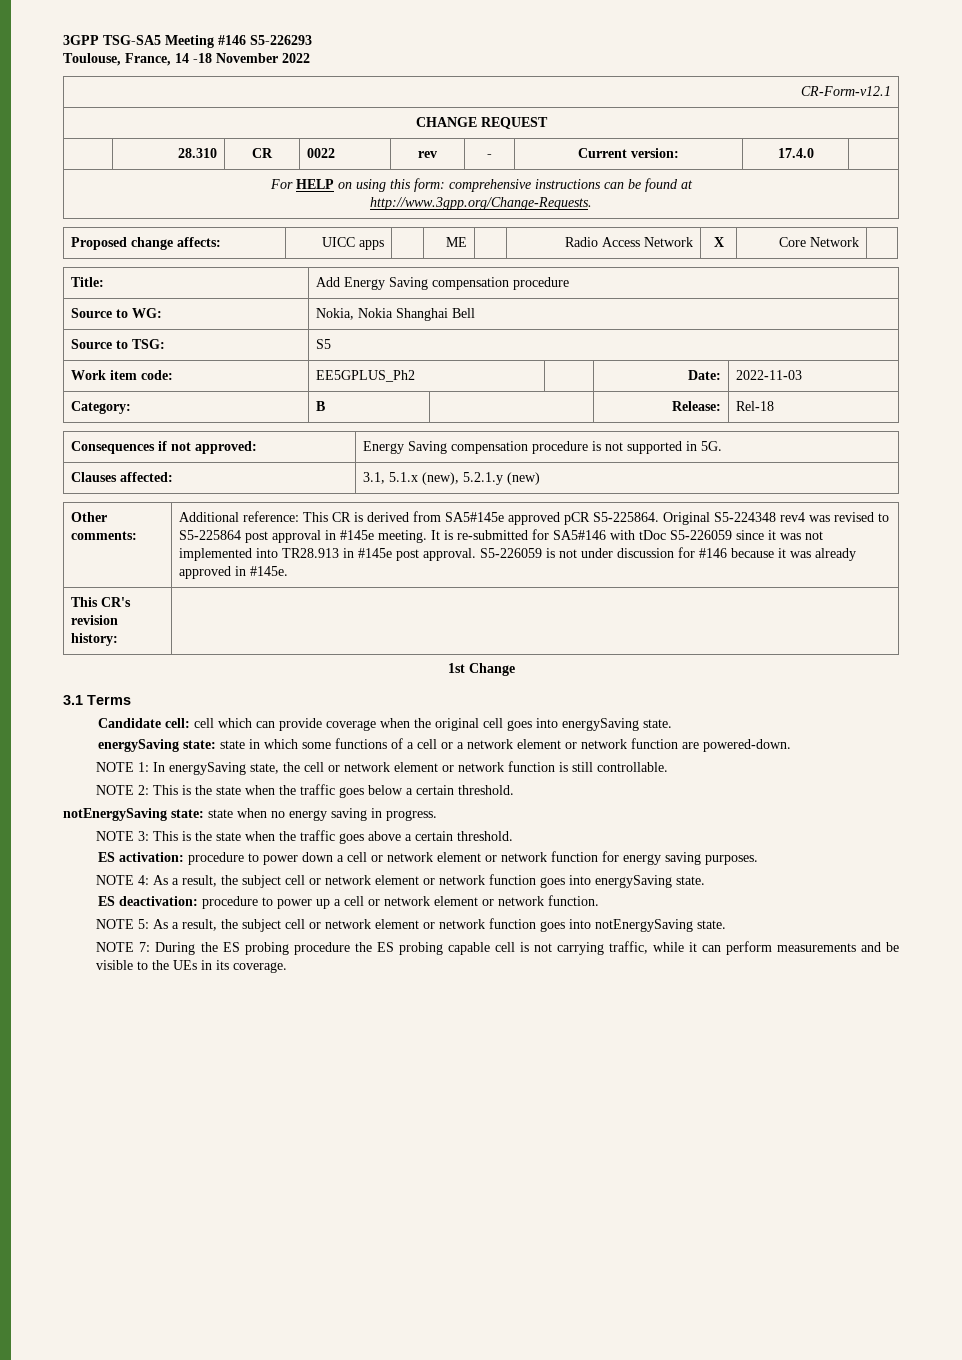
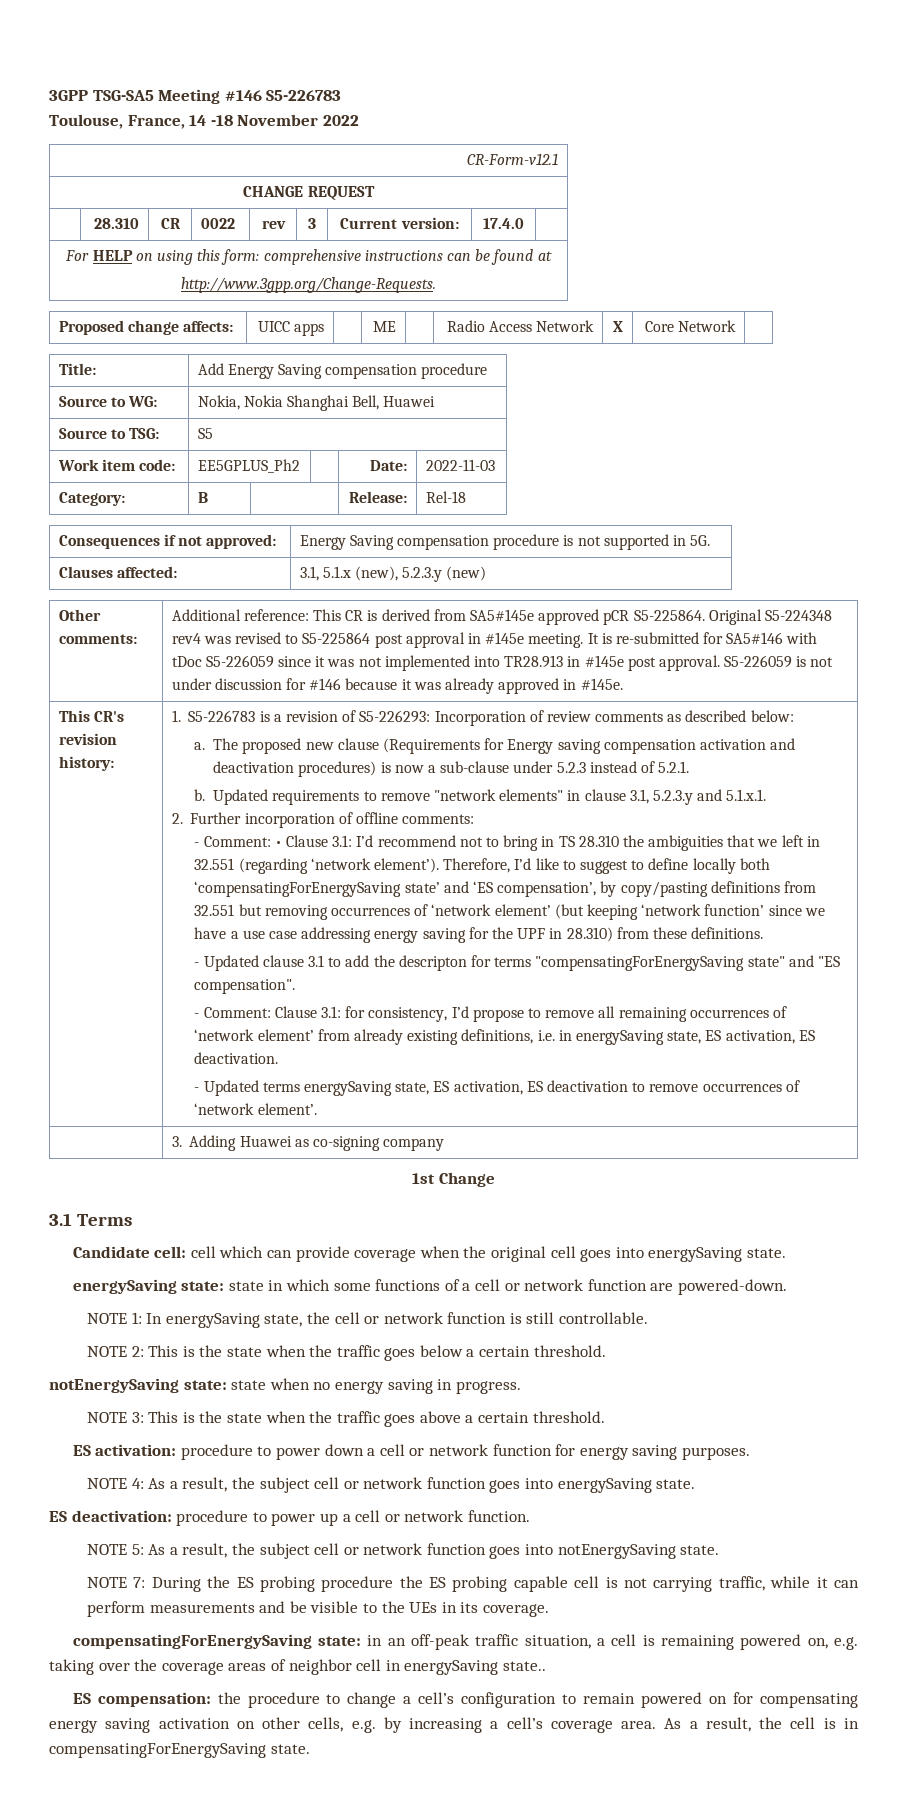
- 3GPP TSG-SA5 Meeting #146 S5-226293
+ 3GPP TSG-SA5 Meeting #146 S5-226783
- | 28.310 | CR | 0022 | rev | - | Current version: | 17.4.0 |
+ | 28.310 | CR | 0022 | rev | 3 | Current version: | 17.4.0 |
- Source to WG: | Nokia, Nokia Shanghai Bell
+ Source to WG: | Nokia, Nokia Shanghai Bell, Huawei
- Clauses affected: | 3.1, 5.1.x (new), 5.2.1.y (new)
+ Clauses affected: | 3.1, 5.1.x (new), 5.2.3.y (new)
+ 1. S5-226783 is a revision of S5-226293: Incorporation of review comments as described below:
+ a. The proposed new clause (Requirements for Energy saving compensation activation and deactivation procedures) is now a sub-clause under 5.2.3 instead of 5.2.1.
+ b. Updated requirements to remove "network elements" in clause 3.1, 5.2.3.y and 5.1.x.1.
+ 2. Further incorporation of offline comments:
+ - Comment: • Clause 3.1: I’d recommend not to bring in TS 28.310 the ambiguities that we left in 32.551 (regarding ‘network element’). Therefore, I’d like to suggest to define locally both ‘compensatingForEnergySaving state’ and ‘ES compensation’, by copy/pasting definitions from 32.551 but removing occurrences of ‘network element’ (but keeping ‘network function’ since we have a use case addressing energy saving for the UPF in 28.310) from these definitions.
+ - Updated clause 3.1 to add the descripton for terms "compensatingForEnergySaving state" and "ES compensation".
+ - Comment: Clause 3.1: for consistency, I’d propose to remove all remaining occurrences of ‘network element’ from already existing definitions, i.e. in energySaving state, ES activation, ES deactivation.
+ - Updated terms energySaving state, ES activation, ES deactivation to remove occurrences of ‘network element’.
+ | 3. Adding Huawei as co-signing company
- energySaving state: state in which some functions of a cell or a network element or network function are powered-down.
+ energySaving state: state in which some functions of a cell or network function are powered-down.
- NOTE 1: In energySaving state, the cell or network element or network function is still controllable.
+ NOTE 1: In energySaving state, the cell or network function is still controllable.
- ES activation: procedure to power down a cell or network element or network function for energy saving purposes.
+ ES activation: procedure to power down a cell or network function for energy saving purposes.
- NOTE 4: As a result, the subject cell or network element or network function goes into energySaving state.
+ NOTE 4: As a result, the subject cell or network function goes into energySaving state.
- ES deactivation: procedure to power up a cell or network element or network function.
+ ES deactivation: procedure to power up a cell or network function.
- NOTE 5: As a result, the subject cell or network element or network function goes into notEnergySaving state.
+ NOTE 5: As a result, the subject cell or network function goes into notEnergySaving state.
+ compensatingForEnergySaving state: in an off-peak traffic situation, a cell is remaining powered on, e.g. taking over the coverage areas of neighbor cell in energySaving state..
+ ES compensation: the procedure to change a cell’s configuration to remain powered on for compensating energy saving activation on other cells, e.g. by increasing a cell’s coverage area. As a result, the cell is in compensatingForEnergySaving state.

